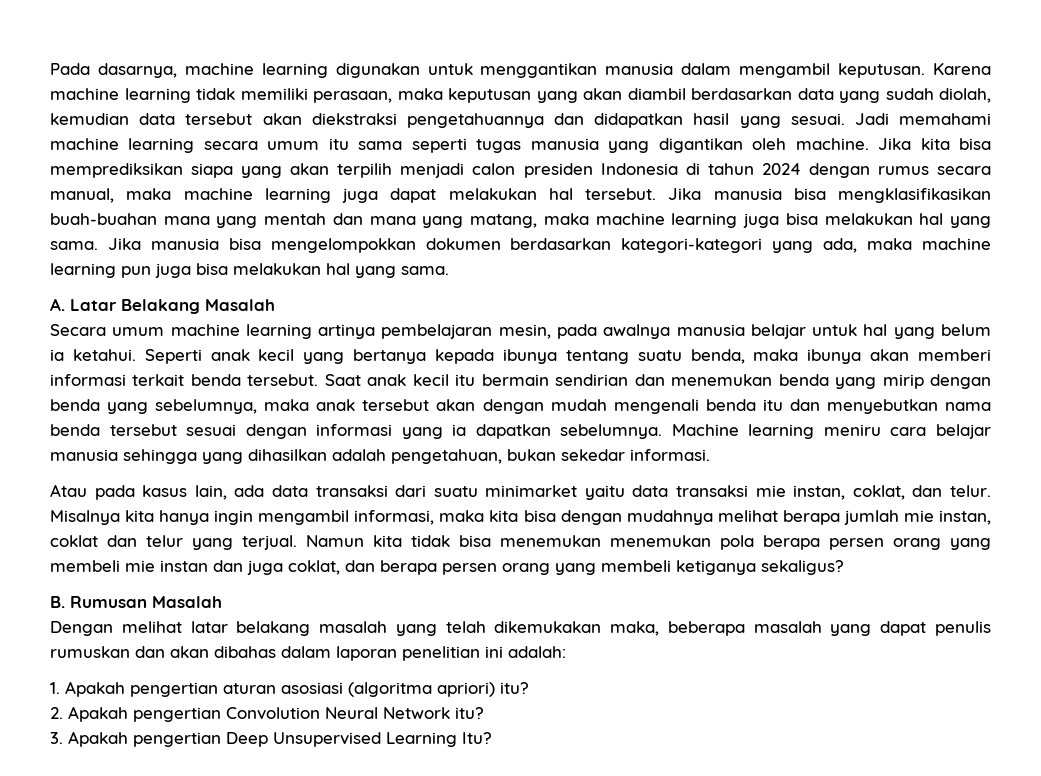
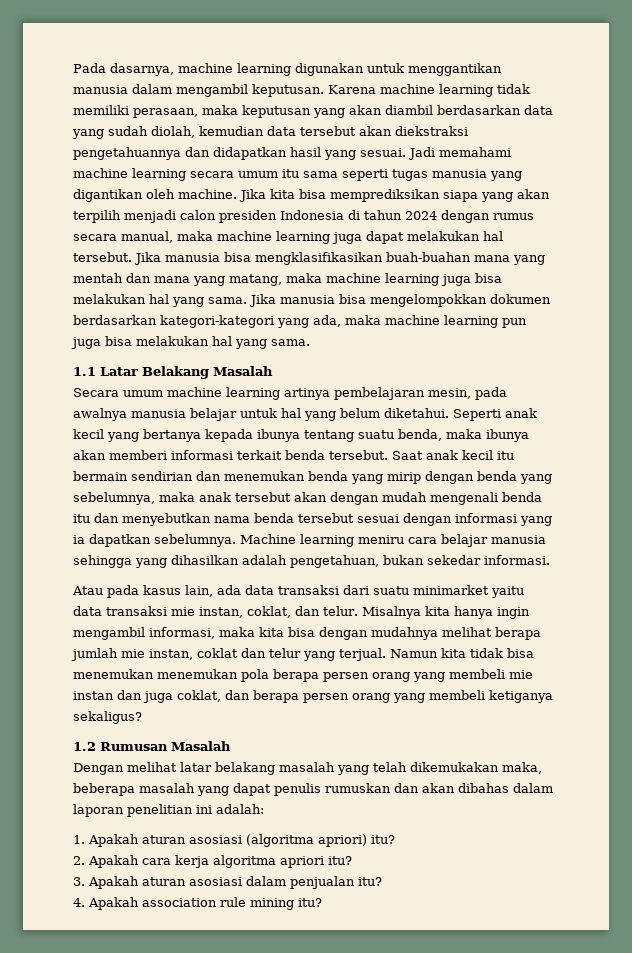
- A. Latar Belakang Masalah
+ 1.1 Latar Belakang Masalah
- Secara umum machine learning artinya pembelajaran mesin, pada awalnya manusia belajar untuk hal yang belum ia ketahui.
+ Secara umum machine learning artinya pembelajaran mesin, pada awalnya manusia belajar untuk hal yang belum diketahui.
- B. Rumusan Masalah
+ 1.2 Rumusan Masalah
- 1. Apakah pengertian aturan asosiasi (algoritma apriori) itu?
+ 1. Apakah aturan asosiasi (algoritma apriori) itu?
- 2. Apakah pengertian Convolution Neural Network itu?
+ 2. Apakah cara kerja algoritma apriori itu?
- 3. Apakah pengertian Deep Unsupervised Learning Itu?
+ 3. Apakah aturan asosiasi dalam penjualan itu?
+ 4. Apakah association rule mining itu?

